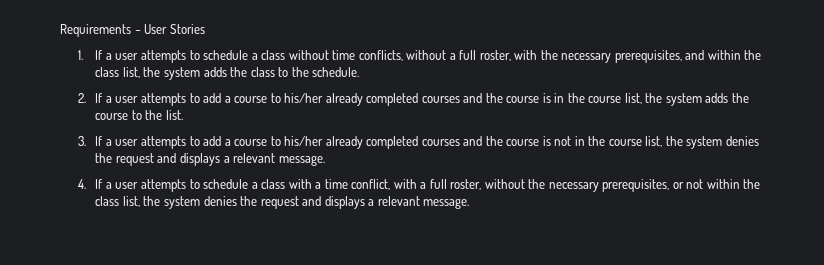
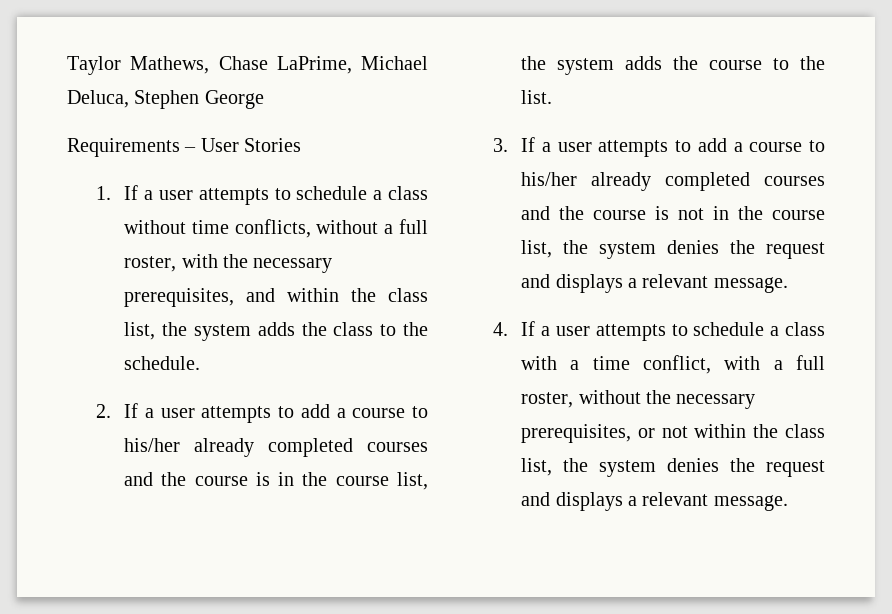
+ Taylor Mathews, Chase LaPrime, Michael Deluca, Stephen George

